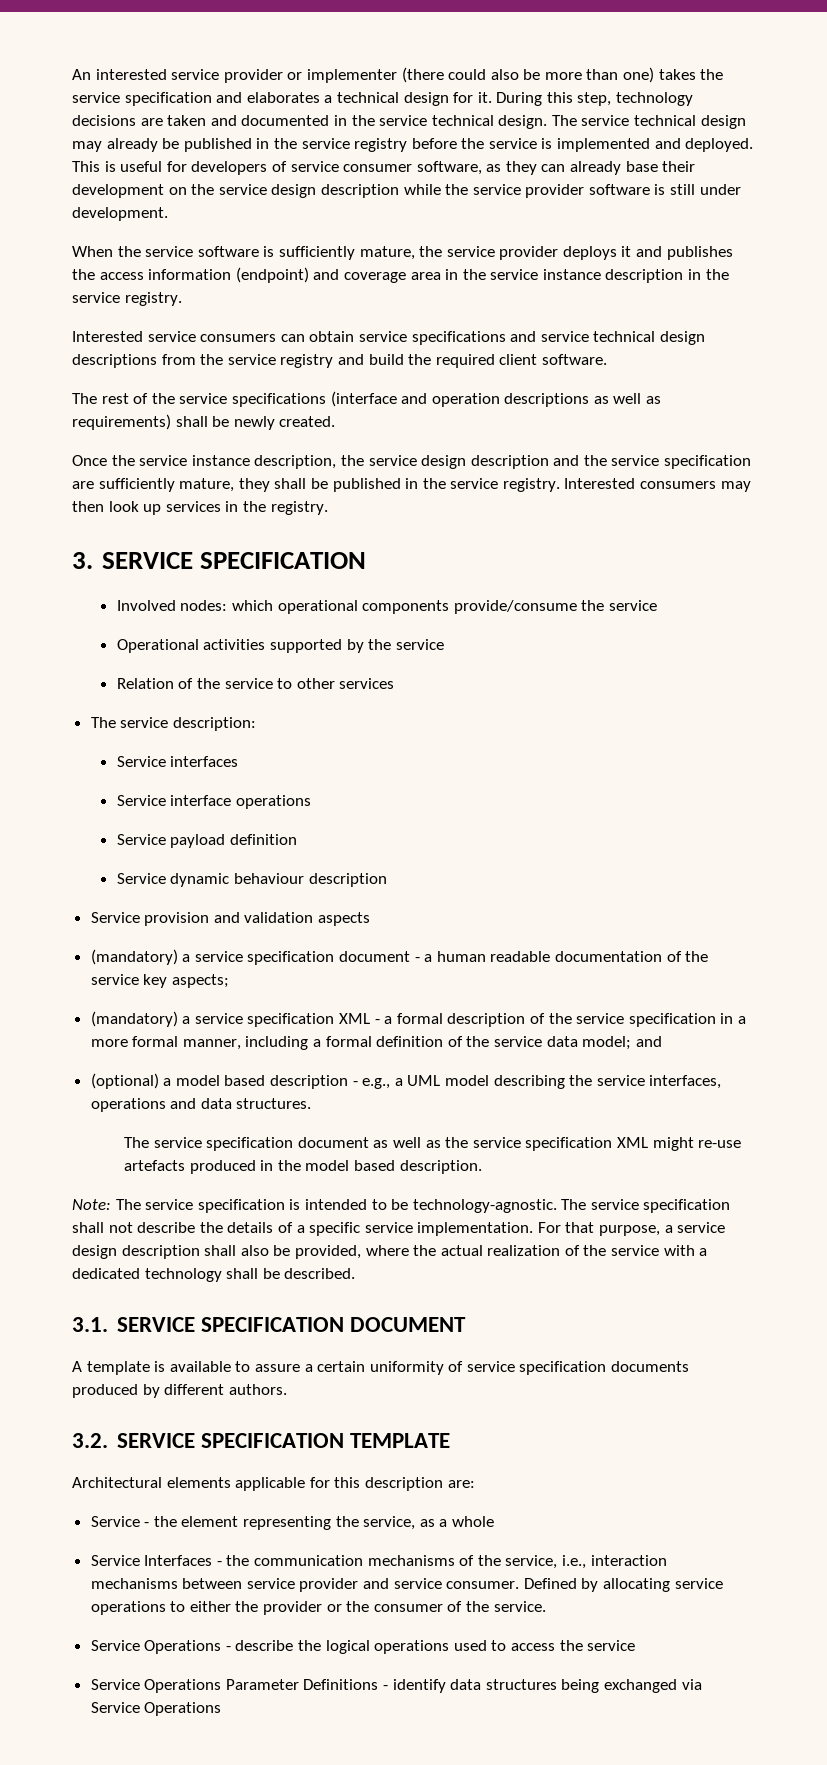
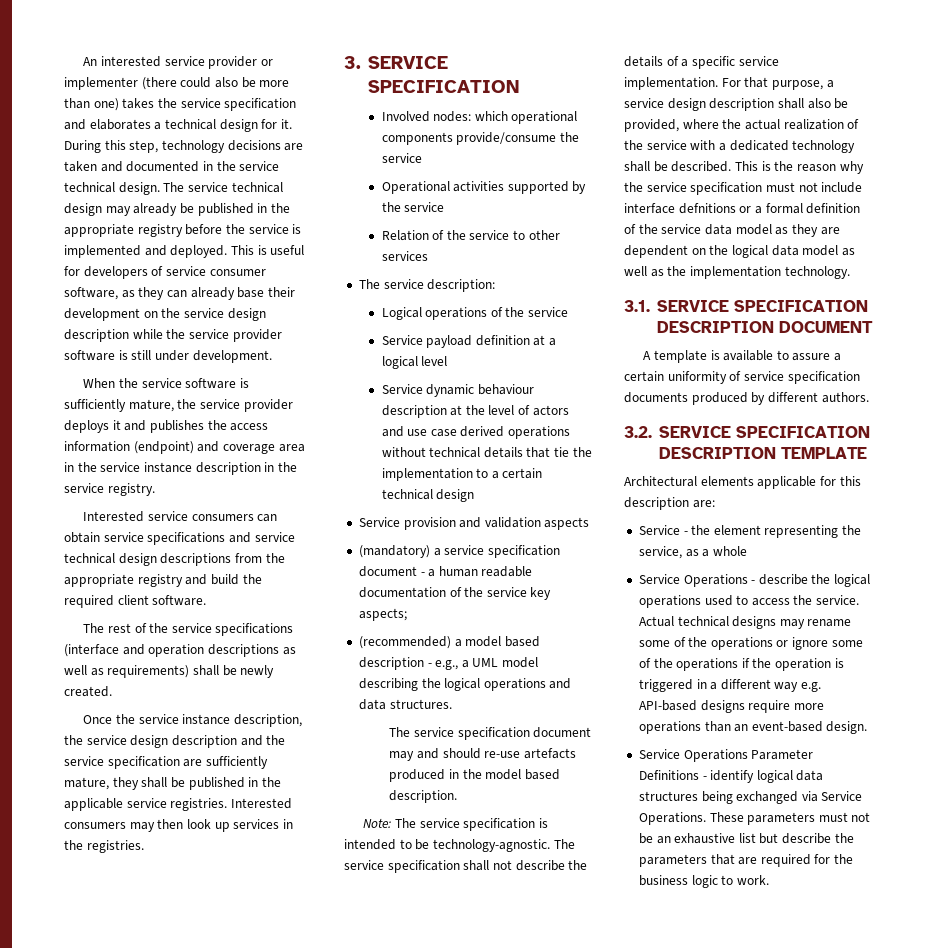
- The service technical design may already be published in the service registry before the service is implemented and deployed.
+ The service technical design may already be published in the appropriate registry before the service is implemented and deployed.
- Interested service consumers can obtain service specifications and service technical design descriptions from the service registry and build the required client software.
+ Interested service consumers can obtain service specifications and service technical design descriptions from the appropriate registry and build the required client software.
- Once the service instance description, the service design description and the service specification are sufficiently mature, they shall be published in the service registry.
+ Once the service instance description, the service design description and the service specification are sufficiently mature, they shall be published in the applicable service registries.
- Interested consumers may then look up services in the registry.
+ Interested consumers may then look up services in the registries.
- Service interfaces
- Service interface operations
+ Logical operations of the service
- Service payload definition
+ Service payload definition at a logical level
- Service dynamic behaviour description
+ Service dynamic behaviour description at the level of actors and use case derived operations without technical details that tie the implementation to a certain technical design
- (mandatory) a service specification XML - a formal description of the service specification in a more formal manner, including a formal definition of the service data model; and
- (optional) a model based description - e.g., a UML model describing the service interfaces, operations and data structures.
+ (recommended) a model based description - e.g., a UML model describing the logical operations and data structures.
- The service specification document as well as the service specification XML might re-use artefacts produced in the model based description.
+ The service specification document may and should re-use artefacts produced in the model based description.
+ This is the reason why the service specification must not include interface defnitions or a formal definition of the service data model as they are dependent on the logical data model as well as the implementation technology.
- 3.1. SERVICE SPECIFICATION DOCUMENT
+ 3.1. SERVICE SPECIFICATION DESCRIPTION DOCUMENT
- 3.2. SERVICE SPECIFICATION TEMPLATE
+ 3.2. SERVICE SPECIFICATION DESCRIPTION TEMPLATE
- Service Interfaces - the communication mechanisms of the service, i.e., interaction mechanisms between service provider and service consumer. Defined by allocating service operations to either the provider or the consumer of the service.
- Service Operations - describe the logical operations used to access the service
+ Service Operations - describe the logical operations used to access the service. Actual technical designs may rename some of the operations or ignore some of the operations if the operation is triggered in a different way e.g. API-based designs require more operations than an event-based design.
- Service Operations Parameter Definitions - identify data structures being exchanged via Service Operations
+ Service Operations Parameter Definitions - identify logical data structures being exchanged via Service Operations. These parameters must not be an exhaustive list but describe the parameters that are required for the business logic to work.

